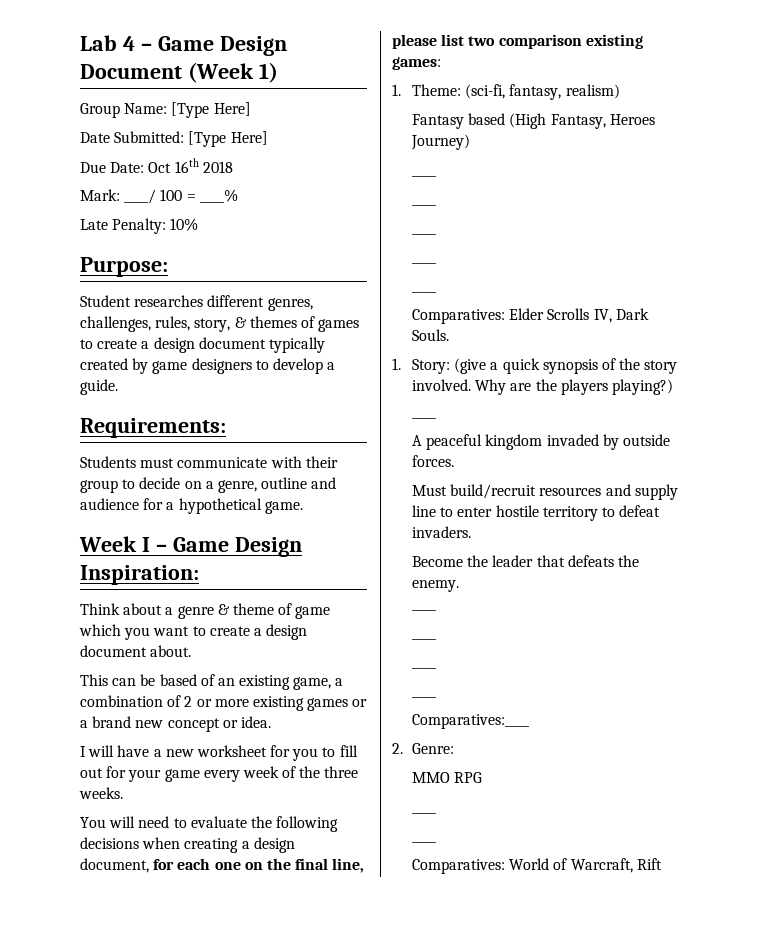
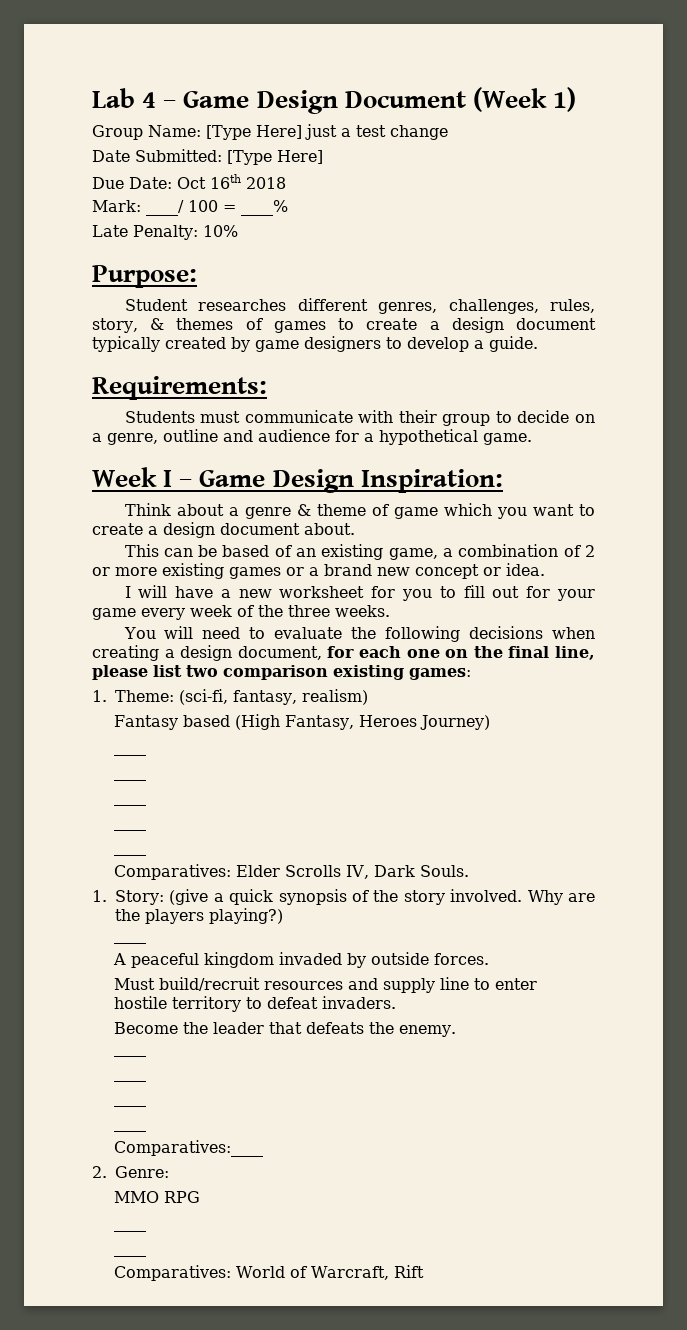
- Group Name: [Type Here]
+ Group Name: [Type Here] just a test change

